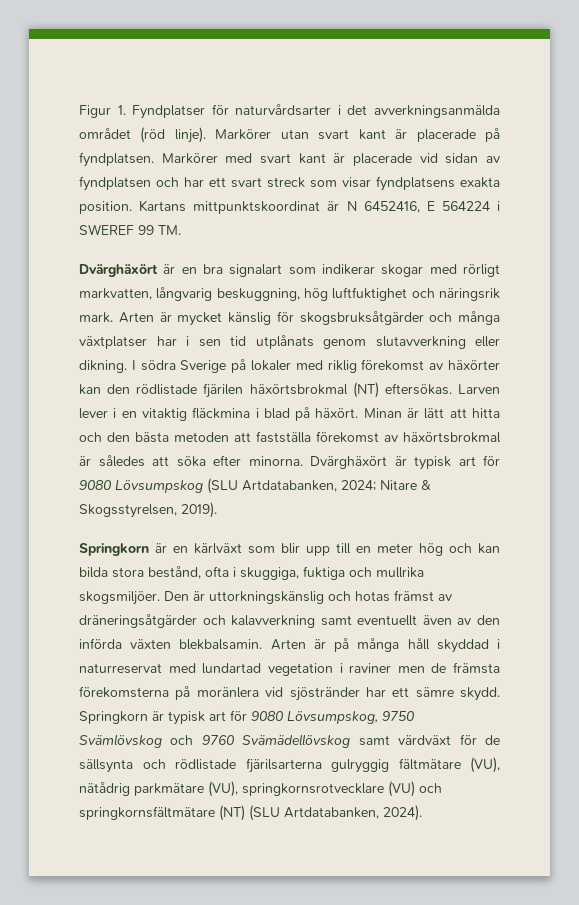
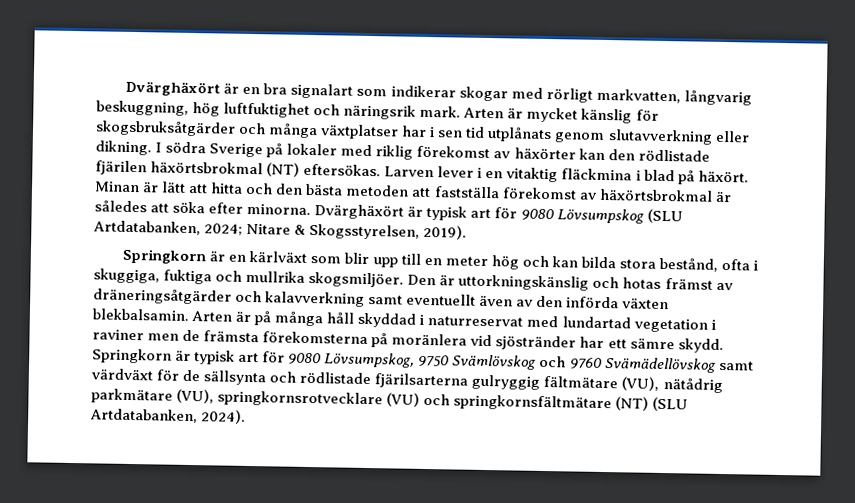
- Figur 1. Fyndplatser för naturvårdsarter i det avverkningsanmälda området (röd linje). Markörer utan svart kant är placerade på fyndplatsen. Markörer med svart kant är placerade vid sidan av fyndplatsen och har ett svart streck som visar fyndplatsens exakta position. Kartans mittpunktskoordinat är N 6452416, E 564224 i SWEREF 99 TM.

